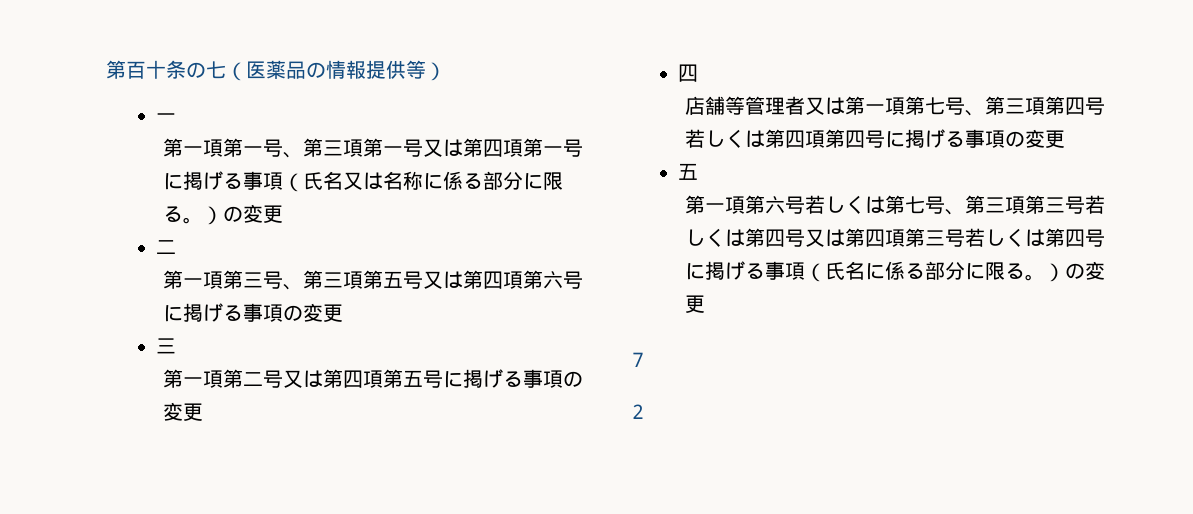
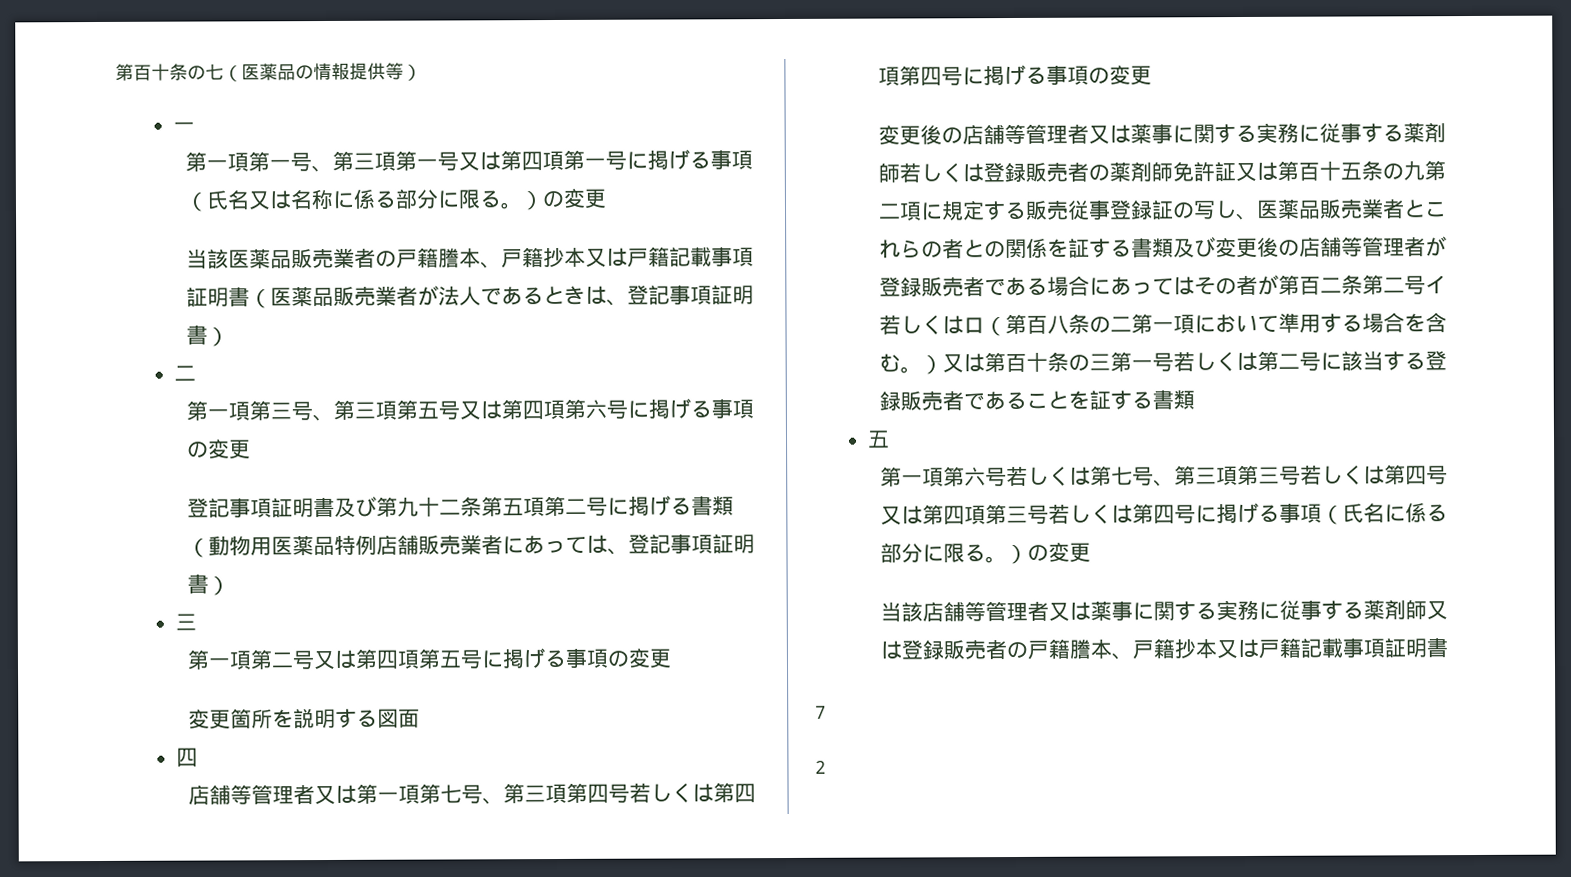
+ 当該医薬品販売業者の戸籍謄本、戸籍抄本又は戸籍記載事項証明書（医薬品販売業者が法人であるときは、登記事項証明書）
+ 登記事項証明書及び第九十二条第五項第二号に掲げる書類（動物用医薬品特例店舗販売業者にあっては、登記事項証明書）
+ 変更箇所を説明する図面
+ 変更後の店舗等管理者又は薬事に関する実務に従事する薬剤師若しくは登録販売者の薬剤師免許証又は第百十五条の九第二項に規定する販売従事登録証の写し、医薬品販売業者とこれらの者との関係を証する書類及び変更後の店舗等管理者が登録販売者である場合にあってはその者が第百二条第二号イ若しくはロ（第百八条の二第一項において準用する場合を含む。）又は第百十条の三第一号若しくは第二号に該当する登録販売者であることを証する書類
+ 当該店舗等管理者又は薬事に関する実務に従事する薬剤師又は登録販売者の戸籍謄本、戸籍抄本又は戸籍記載事項証明書

